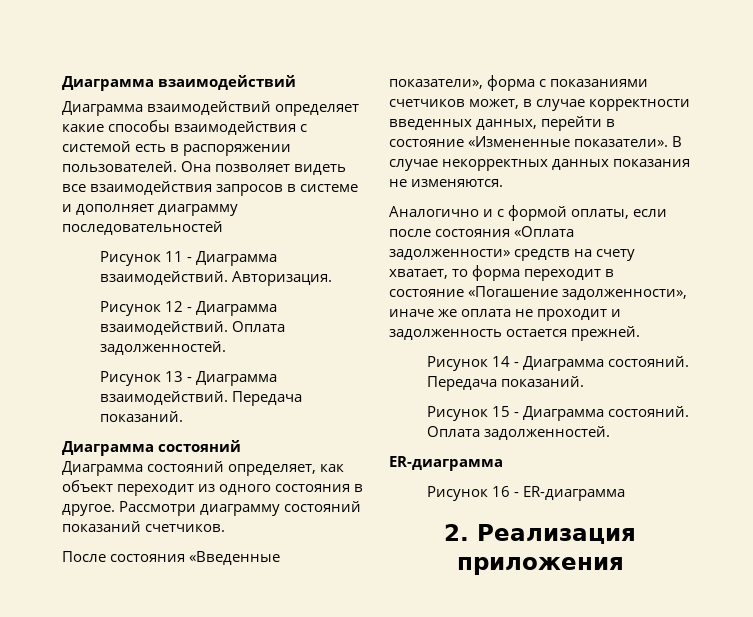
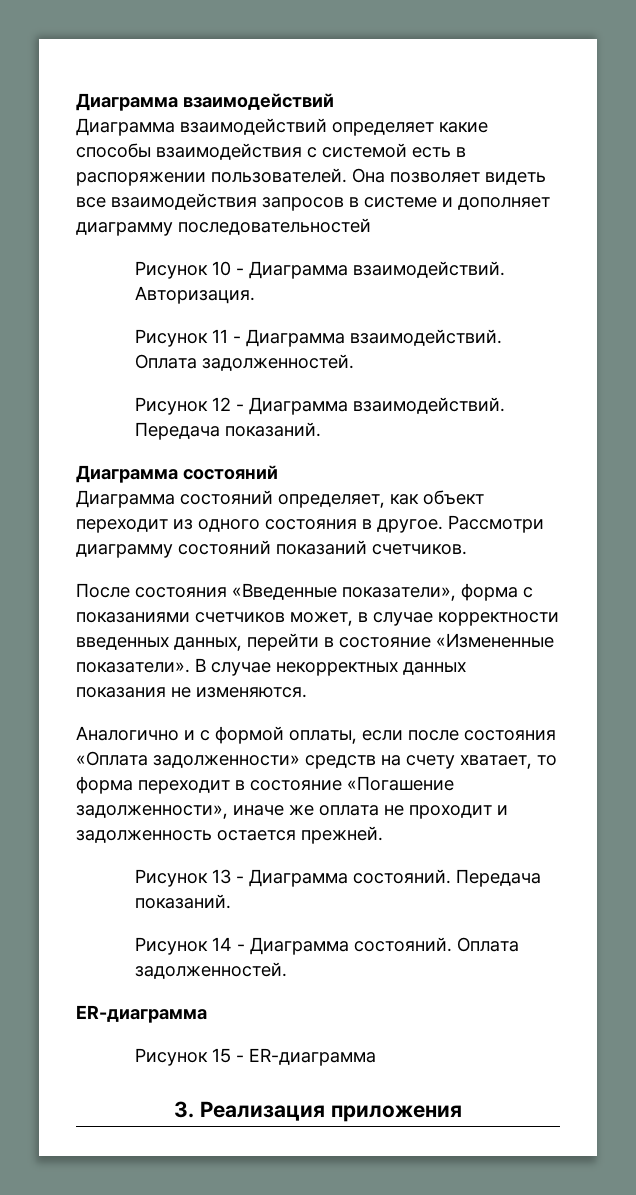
- Рисунок 11 - Диаграмма взаимодействий.
+ Рисунок 10 - Диаграмма взаимодействий.
- Рисунок 12 - Диаграмма взаимодействий.
+ Рисунок 11 - Диаграмма взаимодействий.
- Рисунок 13 - Диаграмма взаимодействий.
+ Рисунок 12 - Диаграмма взаимодействий.
- Рисунок 14 - Диаграмма состояний.
+ Рисунок 13 - Диаграмма состояний.
- Рисунок 15 - Диаграмма состояний.
+ Рисунок 14 - Диаграмма состояний.
- Рисунок 16 - ER-диаграмма
+ Рисунок 15 - ER-диаграмма
- 2. Реализация приложения
+ 3. Реализация приложения

